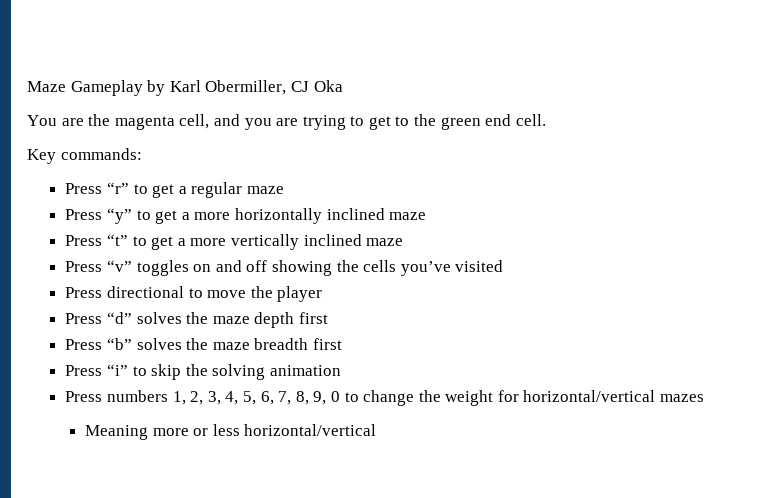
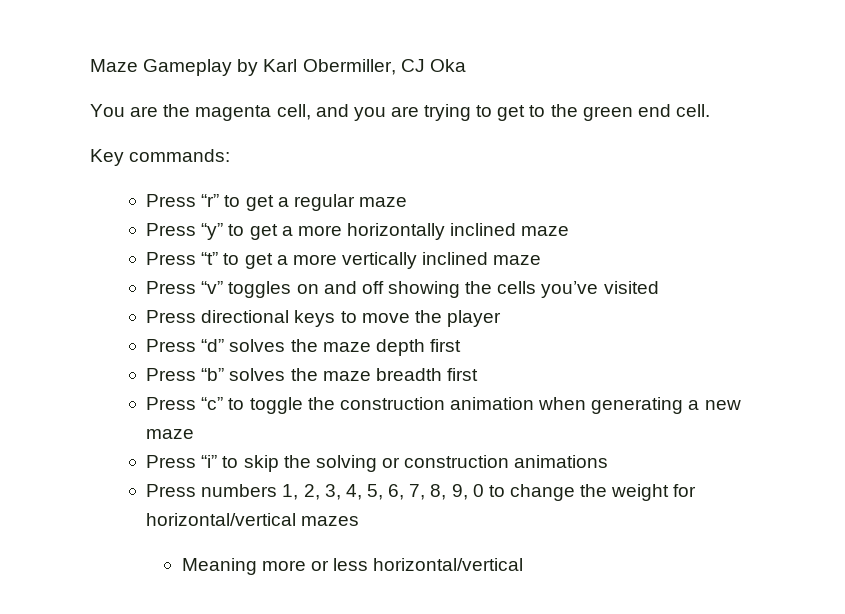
- Press directional to move the player
+ Press directional keys to move the player
+ Press “c” to toggle the construction animation when generating a new maze
- Press “i” to skip the solving animation
+ Press “i” to skip the solving or construction animations

